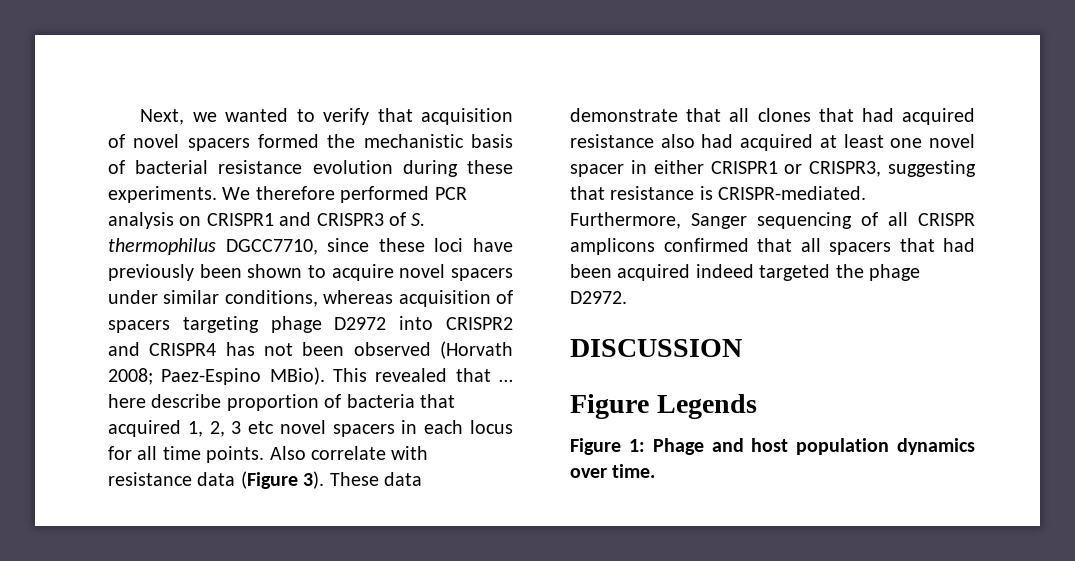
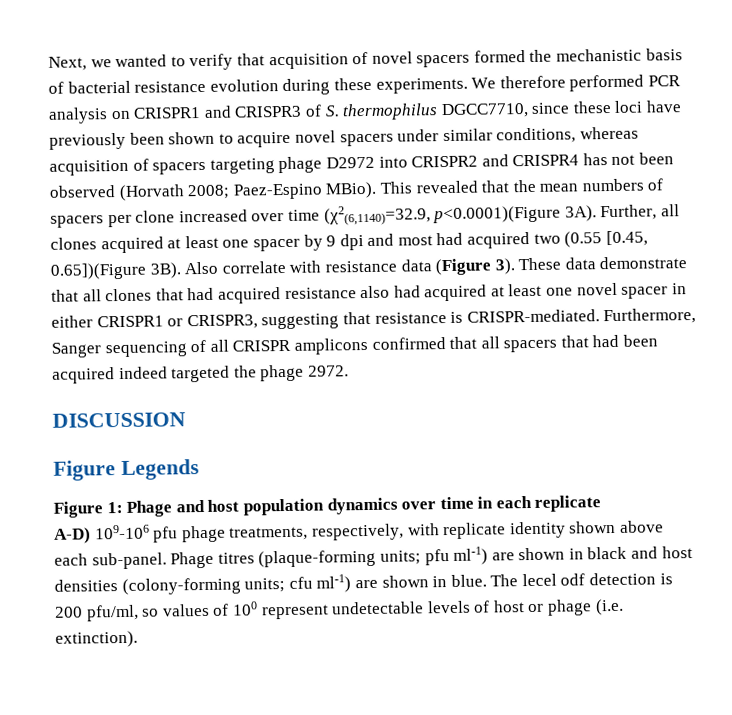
- This revealed that … here describe proportion of bacteria that acquired 1, 2, 3 etc novel spacers in each locus for all time points.
+ This revealed that the mean numbers of spacers per clone increased over time (χ2(6,1140)=32.9, p<0.0001)(Figure 3A). Further, all clones acquired at least one spacer by 9 dpi and most had acquired two (0.55 [0.45, 0.65])(Figure 3B).
- Furthermore, Sanger sequencing of all CRISPR amplicons confirmed that all spacers that had been acquired indeed targeted the phage D2972.
+ Furthermore, Sanger sequencing of all CRISPR amplicons confirmed that all spacers that had been acquired indeed targeted the phage 2972.
- Figure 1: Phage and host population dynamics over time.
+ Figure 1: Phage and host population dynamics over time in each replicate
+ A-D) 109-106 pfu phage treatments, respectively, with replicate identity shown above each sub-panel. Phage titres (plaque-forming units; pfu ml-1) are shown in black and host densities (colony-forming units; cfu ml-1) are shown in blue. The lecel odf detection is 200 pfu/ml, so values of 100 represent undetectable levels of host or phage (i.e. extinction).

